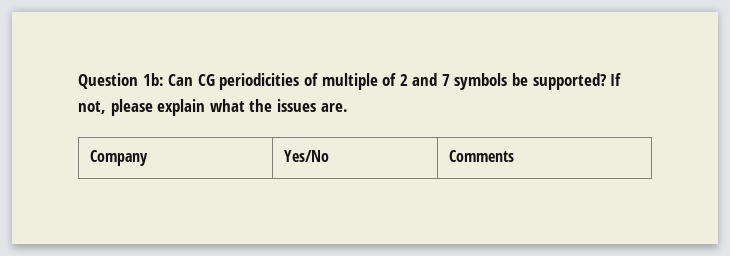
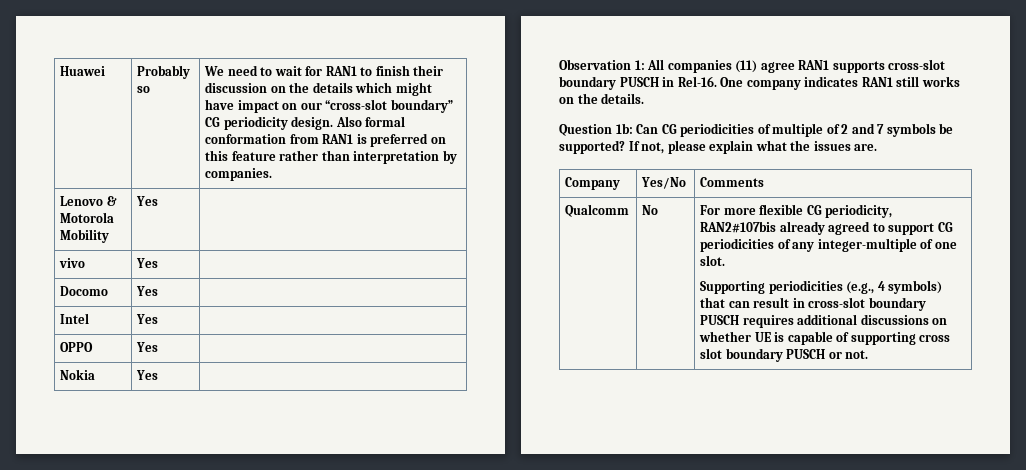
+ Huawei | Probably so | We need to wait for RAN1 to finish their discussion on the details which might have impact on our “cross-slot boundary” CG periodicity design. Also formal conformation from RAN1 is preferred on this feature rather than interpretation by companies.
+ Lenovo & Motorola Mobility | Yes |
+ vivo | Yes |
+ Docomo | Yes |
+ Intel | Yes |
+ OPPO | Yes |
+ Nokia | Yes |
+ Observation 1: All companies (11) agree RAN1 supports cross-slot boundary PUSCH in Rel-16. One company indicates RAN1 still works on the details.
+ Qualcomm | No | For more flexible CG periodicity, RAN2#107bis already agreed to support CG periodicities of any integer-multiple of one slot.
+ Supporting periodicities (e.g., 4 symbols) that can result in cross-slot boundary PUSCH requires additional discussions on whether UE is capable of supporting cross slot boundary PUSCH or not.

